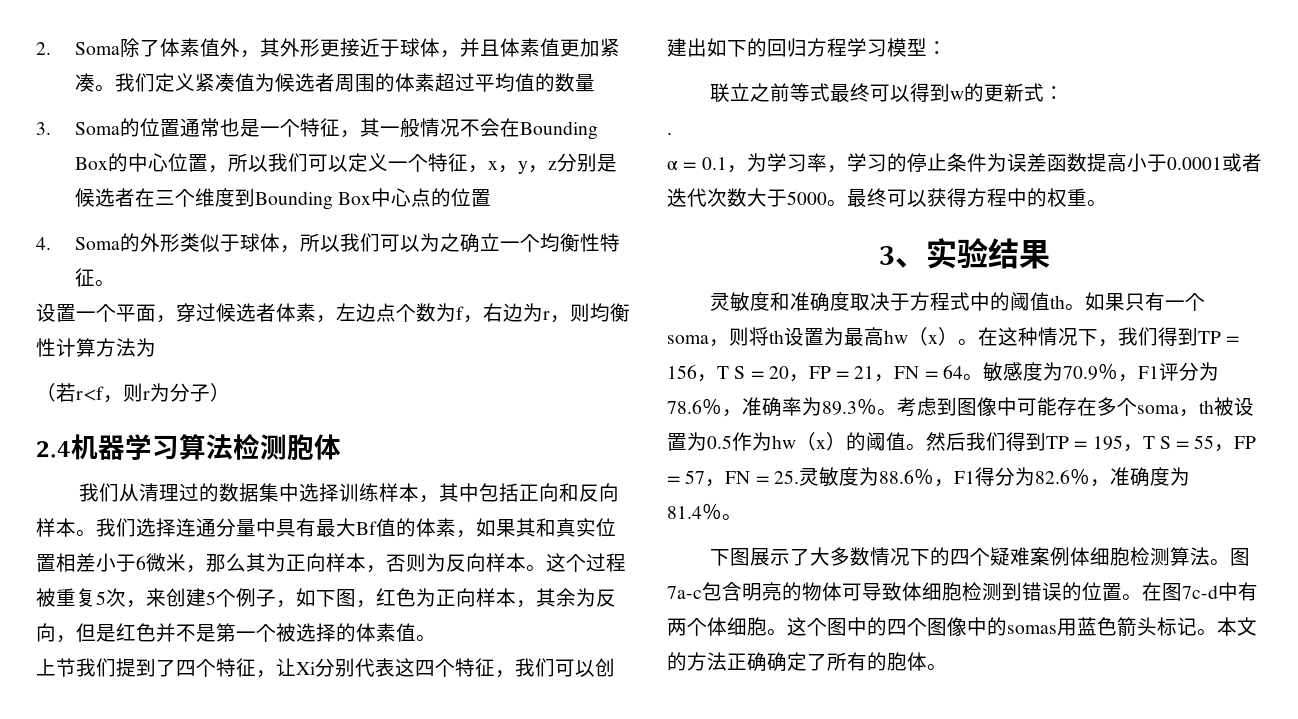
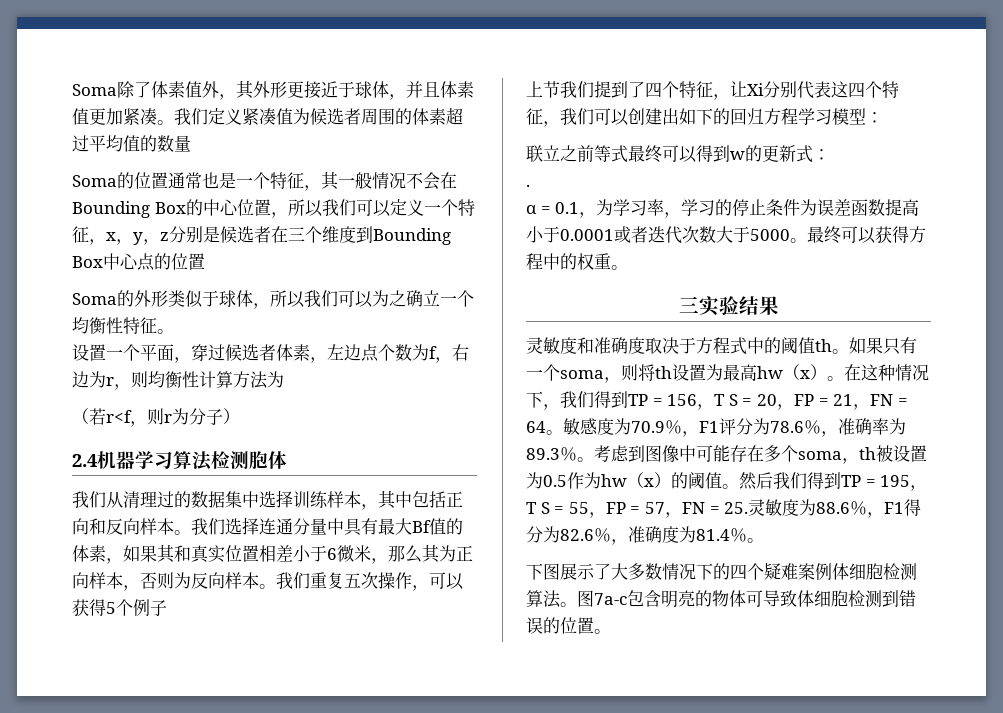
- 2. Soma除了体素值外，其外形更接近于球体，并且体素值更加紧凑。
+ Soma除了体素值外，其外形更接近于球体，并且体素值更加紧凑。
- 3. Soma的位置通常也是一个特征，其一般情况不会在Bounding Box的中心位置，所以我们可以定义一个特征，x，y，z分别是候选者在三个维度到Bounding Box中心点的位置
+ Soma的位置通常也是一个特征，其一般情况不会在Bounding Box的中心位置，所以我们可以定义一个特征，x，y，z分别是候选者在三个维度到Bounding Box中心点的位置
- 4. Soma的外形类似于球体，所以我们可以为之确立一个均衡性特征。
+ Soma的外形类似于球体，所以我们可以为之确立一个均衡性特征。
- 这个过程被重复5次，来创建5个例子，如下图，红色为正向样本，其余为反向，但是红色并不是第一个被选择的体素值。
+ 我们重复五次操作，可以获得5个例子
- 3、实验结果
+ 三实验结果
- 在图7c-d中有两个体细胞。这个图中的四个图像中的somas用蓝色箭头标记。本文的方法正确确定了所有的胞体。

